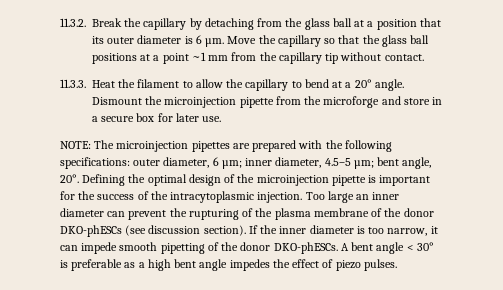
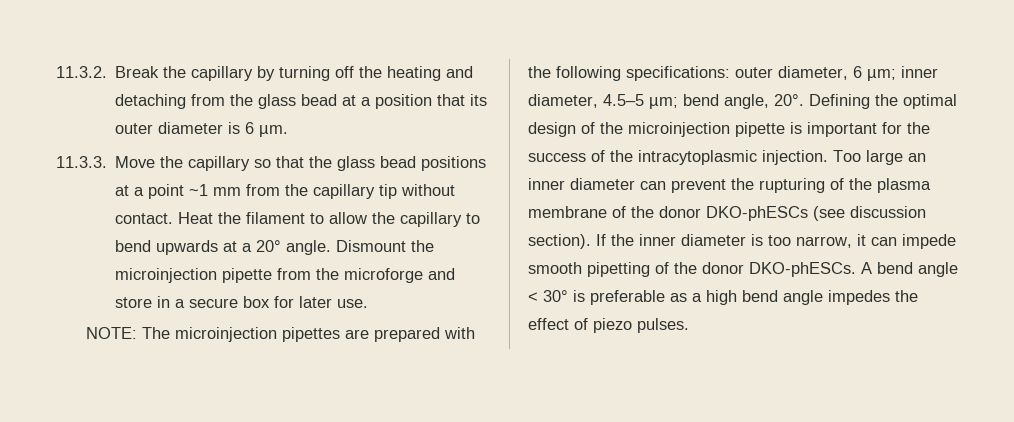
- 11.3.2. Break the capillary by detaching from the glass ball at a position that its outer diameter is 6 µm. Move the capillary so that the glass ball positions at a point ~1 mm from the capillary tip without contact.
- 11.3.3. Heat the filament to allow the capillary to bend at a 20° angle.
+ 11.3.2. Break the capillary by turning off the heating and detaching from the glass bead at a position that its outer diameter is 6 µm.
+ 11.3.3. Move the capillary so that the glass bead positions at a point ~1 mm from the capillary tip without contact. Heat the filament to allow the capillary to bend upwards at a 20° angle.
- NOTE: The microinjection pipettes are prepared with the following specifications: outer diameter, 6 µm; inner diameter, 4.5–5 µm; bent angle, 20°.
+ NOTE: The microinjection pipettes are prepared with the following specifications: outer diameter, 6 µm; inner diameter, 4.5–5 µm; bend angle, 20°.
- A bent angle < 30° is preferable as a high bent angle impedes the effect of piezo pulses.
+ A bend angle < 30° is preferable as a high bend angle impedes the effect of piezo pulses.

